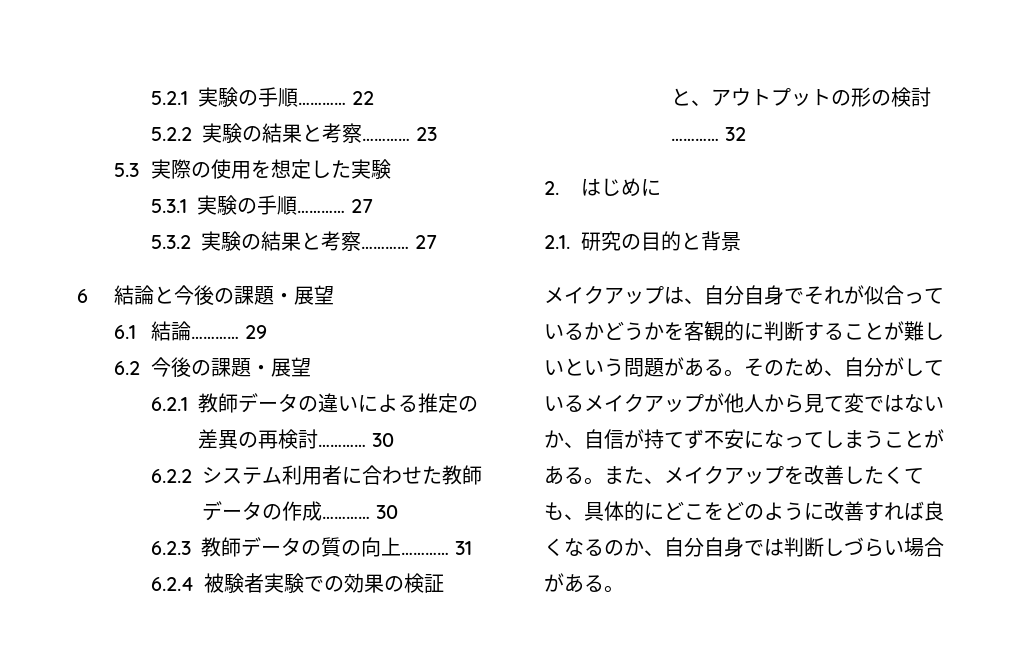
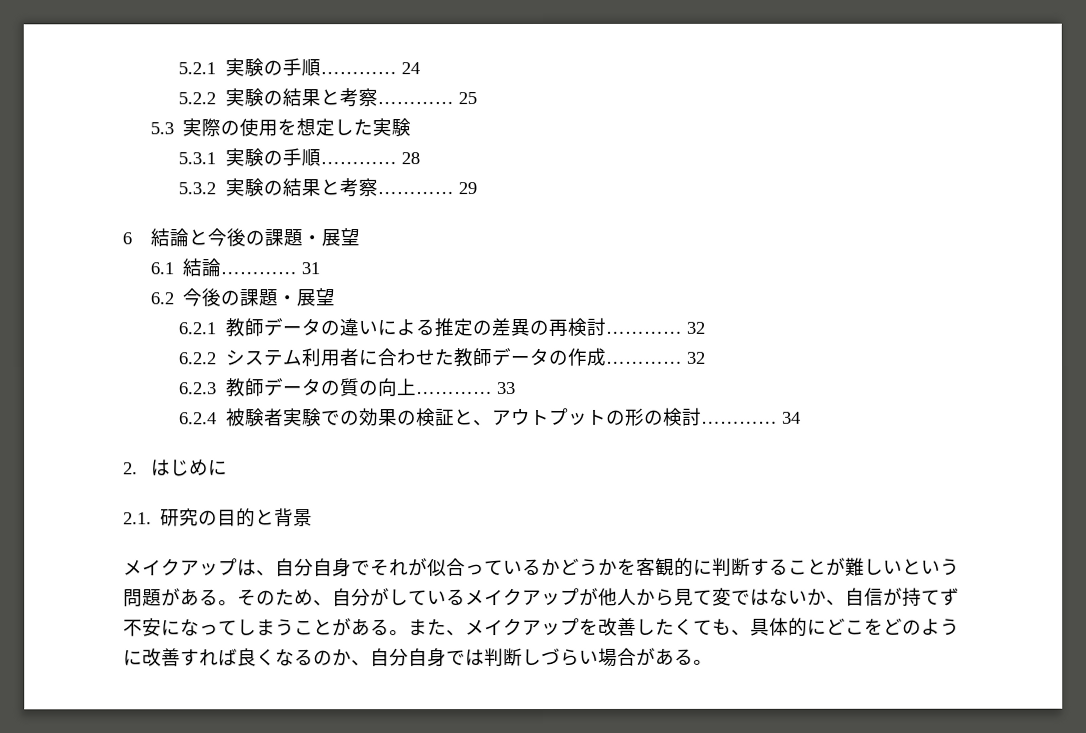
- 22
+ 24
- 23
+ 25
- 5.3.1実験の手順………… 27
+ 5.3.1実験の手順………… 28
- 5.3.2実験の結果と考察………… 27
+ 5.3.2実験の結果と考察………… 29
- 29
+ 31
- 6.2.1教師データの違いによる推定の差異の再検討………… 30
+ 6.2.1教師データの違いによる推定の差異の再検討………… 32
- 6.2.2システム利用者に合わせた教師データの作成………… 30
+ 6.2.2システム利用者に合わせた教師データの作成………… 32
- 31
+ 33
- 32
+ 34

